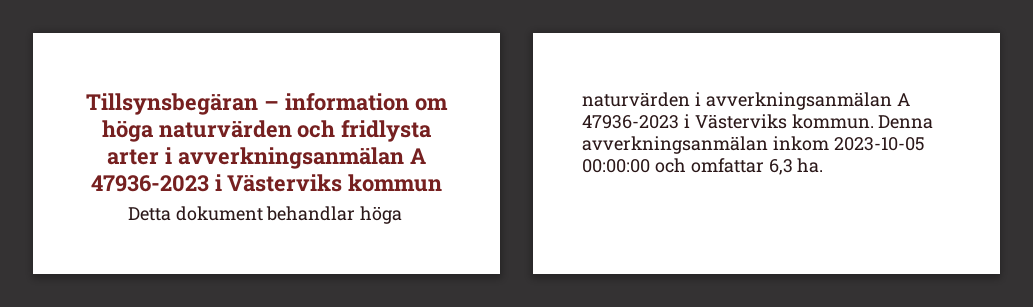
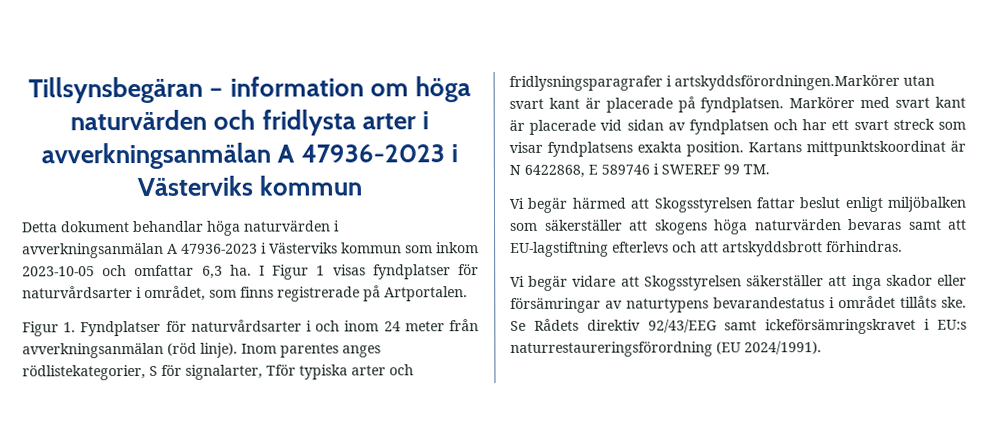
- Detta dokument behandlar höga naturvärden i avverkningsanmälan A 47936-2023 i Västerviks kommun. Denna avverkningsanmälan inkom 2023-10-05 00:00:00 och omfattar 6,3 ha.
+ Detta dokument behandlar höga naturvärden i avverkningsanmälan A 47936-2023 i Västerviks kommun som inkom 2023-10-05 och omfattar 6,3 ha.
+ I Figur 1 visas fyndplatser för naturvårdsarter i området, som finns registrerade på Artportalen.
+ Figur 1. Fyndplatser för naturvårdsarter i och inom 24 meter från avverkningsanmälan (röd linje). Inom parentes anges rödlistekategorier, S för signalarter, Tför typiska arter och fridlysningsparagrafer i artskyddsförordningen.Markörer utan svart kant är placerade på fyndplatsen. Markörer med svart kant är placerade vid sidan av fyndplatsen och har ett svart streck som visar fyndplatsens exakta position. Kartans mittpunktskoordinat är N 6422868, E 589746 i SWEREF 99 TM.
+ Vi begär härmed att Skogsstyrelsen fattar beslut enligt miljöbalken som säkerställer att skogens höga naturvärden bevaras samt att EU-lagstiftning efterlevs och att artskyddsbrott förhindras.
+ Vi begär vidare att Skogsstyrelsen säkerställer att inga skador eller försämringar av naturtypens bevarandestatus i området tillåts ske. Se Rådets direktiv 92/43/EEG samt ickeförsämringskravet i EU:s naturrestaureringsförordning (EU 2024/1991).

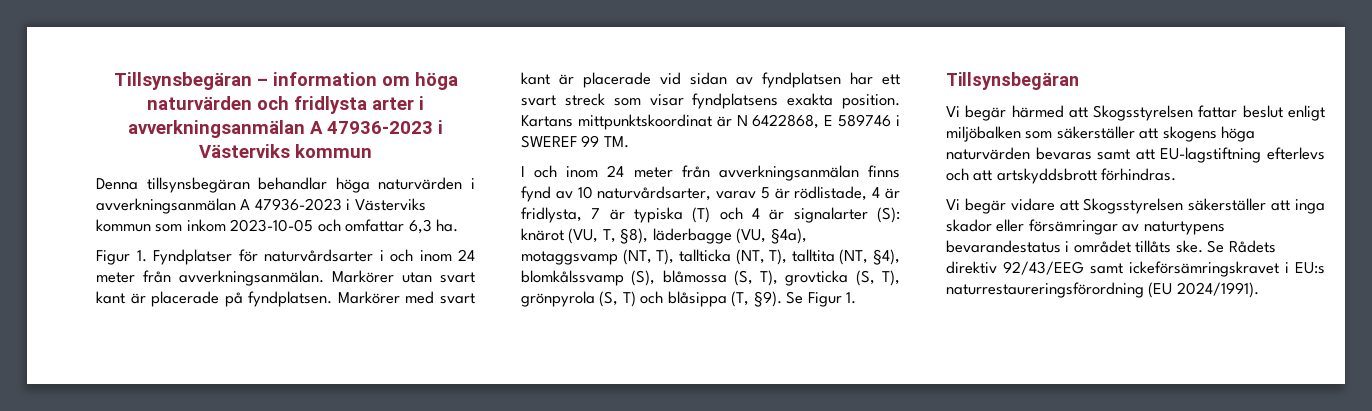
- Detta dokument behandlar höga naturvärden i avverkningsanmälan A 47936-2023 i Västerviks kommun som inkom 2023-10-05 och omfattar 6,3 ha. I Figur 1 visas fyndplatser för naturvårdsarter i området, som finns registrerade på Artportalen.
+ Denna tillsynsbegäran behandlar höga naturvärden i avverkningsanmälan A 47936-2023 i Västerviks kommun som inkom 2023-10-05 och omfattar 6,3 ha.
- Figur 1. Fyndplatser för naturvårdsarter i och inom 24 meter från avverkningsanmälan (röd linje). Inom parentes anges rödlistekategorier, S för signalarter, Tför typiska arter och fridlysningsparagrafer i artskyddsförordningen.Markörer utan svart kant är placerade på fyndplatsen.
+ Figur 1. Fyndplatser för naturvårdsarter i och inom 24 meter från avverkningsanmälan. Markörer utan svart kant är placerade på fyndplatsen.
- Markörer med svart kant är placerade vid sidan av fyndplatsen och har ett svart streck som visar fyndplatsens exakta position.
+ Markörer med svart kant är placerade vid sidan av fyndplatsen har ett svart streck som visar fyndplatsens exakta position.
+ I och inom 24 meter från avverkningsanmälan finns fynd av 10 naturvårdsarter, varav 5 är rödlistade, 4 är fridlysta, 7 är typiska (T) och 4 är signalarter (S): knärot (VU, T, §8), läderbagge (VU, §4a), motaggsvamp (NT, T), tallticka (NT, T), talltita (NT, §4), blomkålssvamp (S), blåmossa (S, T), grovticka (S, T), grönpyrola (S, T) och blåsippa (T, §9). Se Figur 1.
+ Tillsynsbegäran

